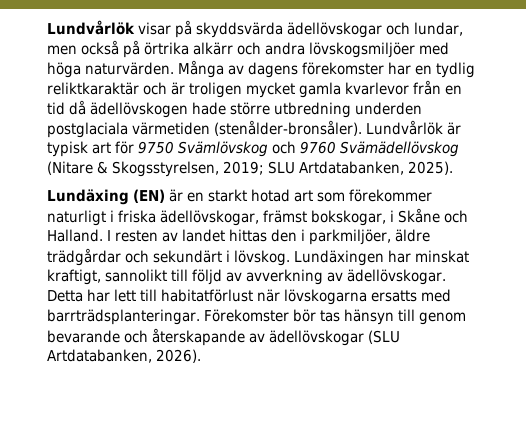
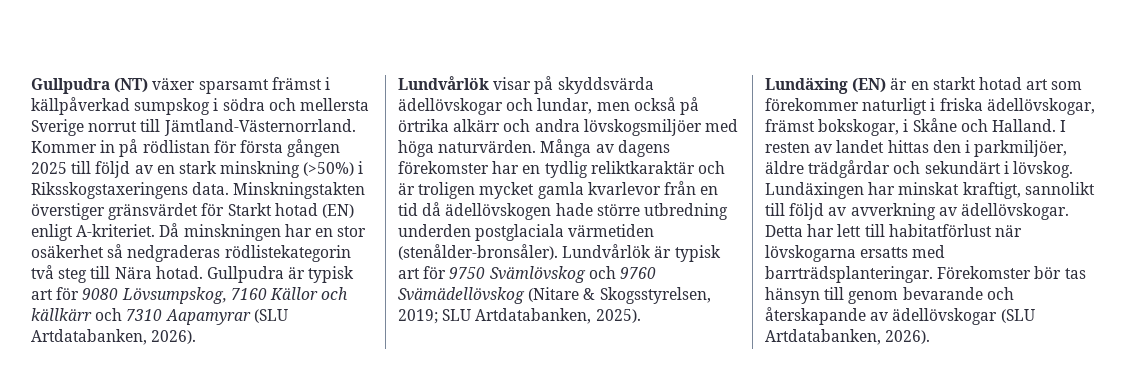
+ Gullpudra (NT) växer sparsamt främst i källpåverkad sumpskog i södra och mellersta Sverige norrut till Jämtland-Västernorrland. Kommer in på rödlistan för första gången 2025 till följd av en stark minskning (>50%) i Riksskogstaxeringens data. Minskningstakten överstiger gränsvärdet för Starkt hotad (EN) enligt A-kriteriet. Då minskningen har en stor osäkerhet så nedgraderas rödlistekategorin två steg till Nära hotad. Gullpudra är typisk art för 9080 Lövsumpskog, 7160 Källor och källkärr och 7310 Aapamyrar (SLU Artdatabanken, 2026).

